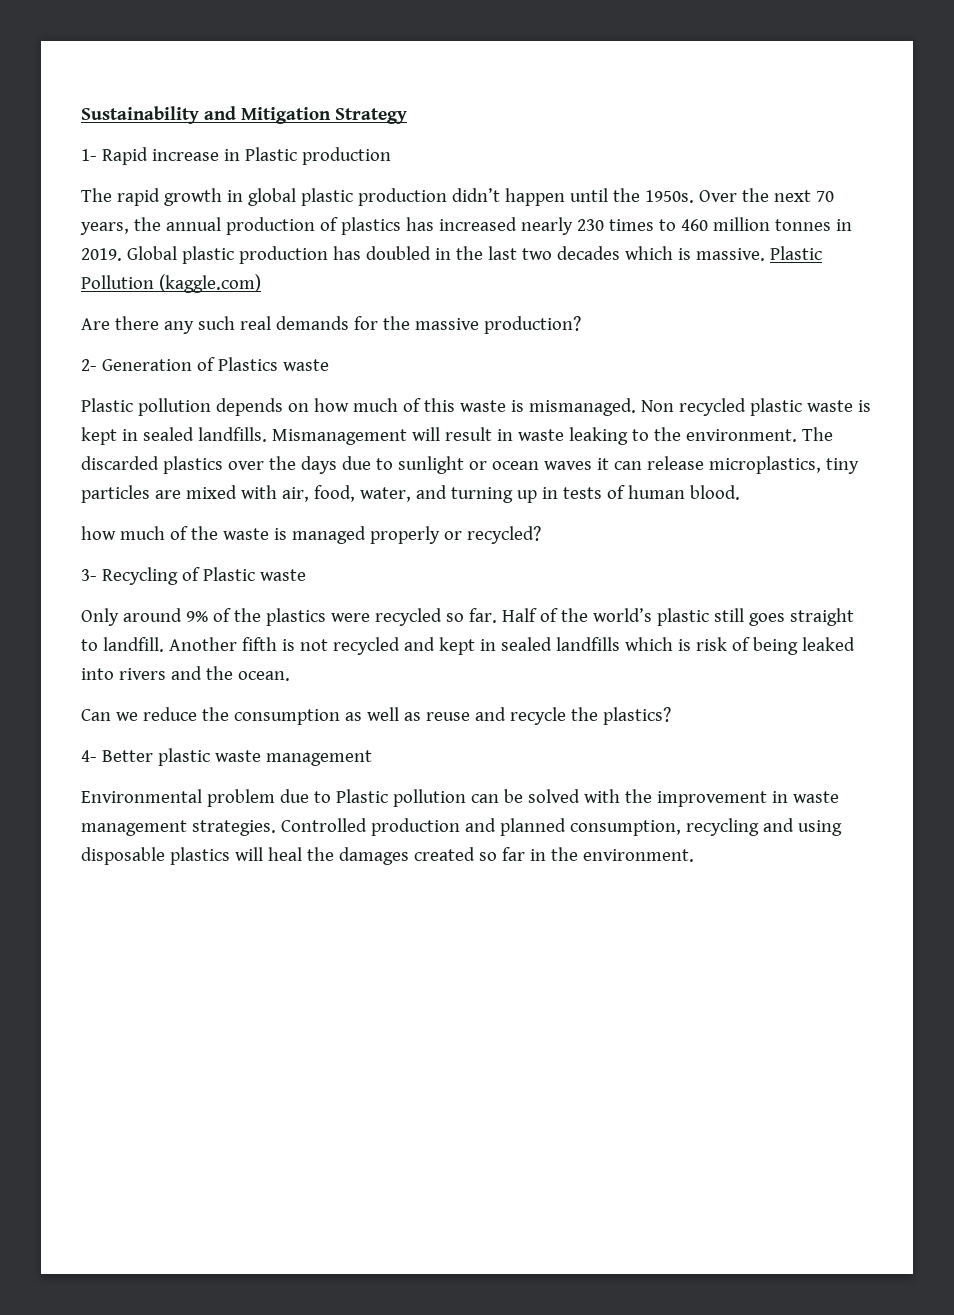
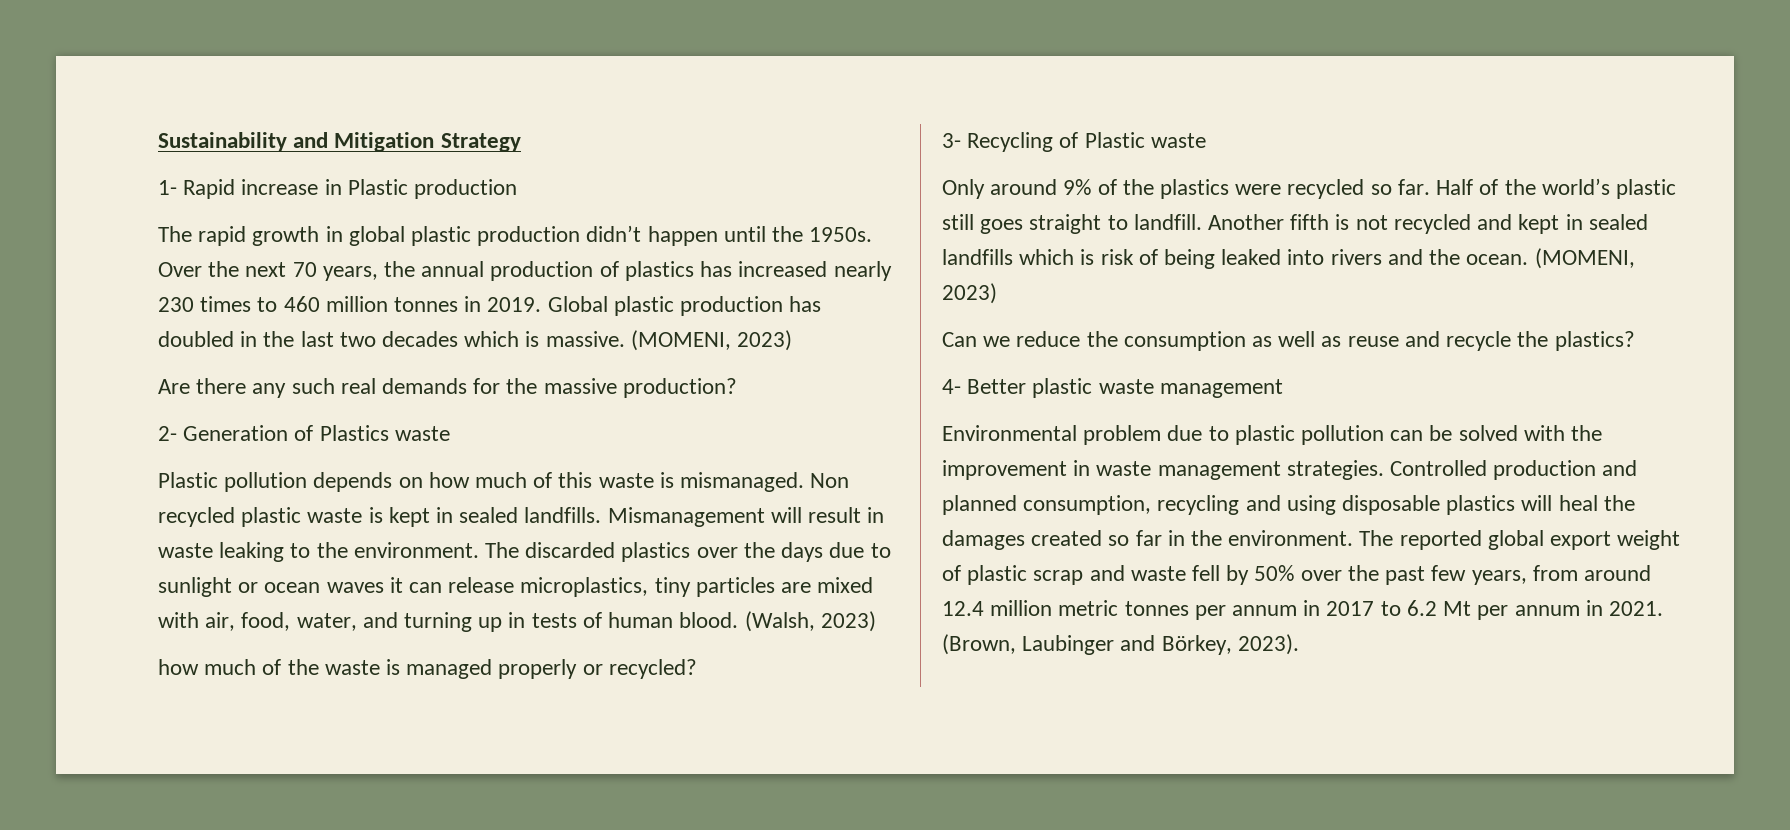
- Global plastic production has doubled in the last two decades which is massive. Plastic Pollution (kaggle.com)
+ Global plastic production has doubled in the last two decades which is massive. (MOMENI, 2023)
+ (Walsh, 2023)
- Another fifth is not recycled and kept in sealed landfills which is risk of being leaked into rivers and the ocean.
+ Another fifth is not recycled and kept in sealed landfills which is risk of being leaked into rivers and the ocean. (MOMENI, 2023)
- Environmental problem due to Plastic pollution can be solved with the improvement in waste management strategies.
+ Environmental problem due to plastic pollution can be solved with the improvement in waste management strategies.
+ The reported global export weight of plastic scrap and waste fell by 50% over the past few years, from around 12.4 million metric tonnes per annum in 2017 to 6.2 Mt per annum in 2021. (Brown, Laubinger and Börkey, 2023).

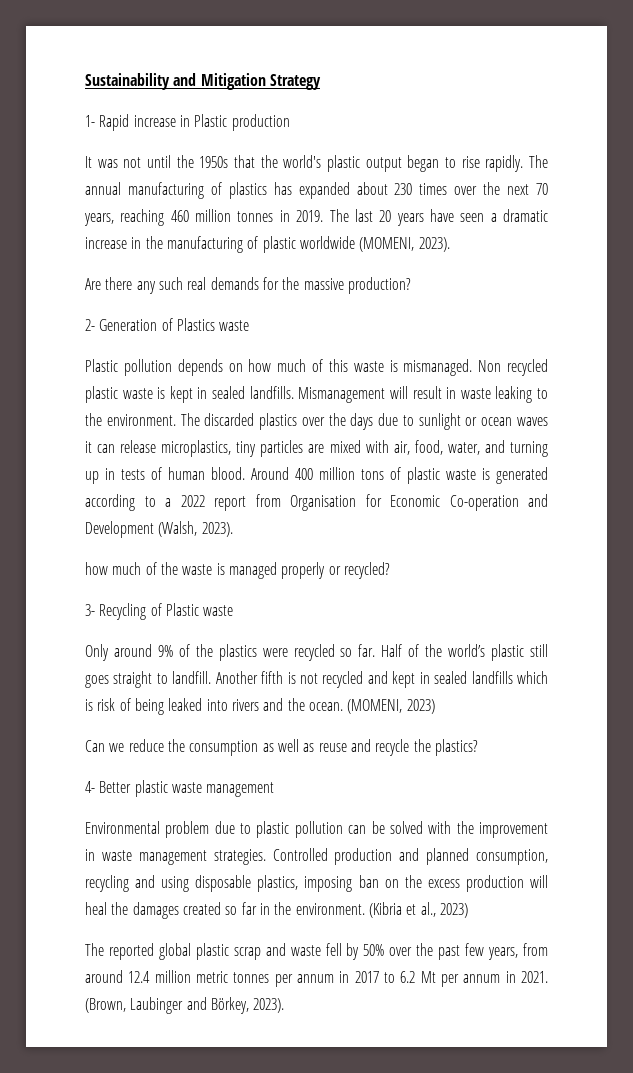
- The rapid growth in global plastic production didn’t happen until the 1950s. Over the next 70 years, the annual production of plastics has increased nearly 230 times to 460 million tonnes in 2019.
+ It was not until the 1950s that the world's plastic output began to rise rapidly. The annual manufacturing of plastics has expanded about 230 times over the next 70 years, reaching 460 million tonnes in 2019.
- Global plastic production has doubled in the last two decades which is massive. (MOMENI, 2023)
+ The last 20 years have seen a dramatic increase in the manufacturing of plastic worldwide (MOMENI, 2023).
- (Walsh, 2023)
+ Around 400 million tons of plastic waste is generated according to a 2022 report from Organisation for Economic Co-operation and Development (Walsh, 2023).
- Controlled production and planned consumption, recycling and using disposable plastics will heal the damages created so far in the environment.
+ Controlled production and planned consumption, recycling and using disposable plastics, imposing ban on the excess production will heal the damages created so far in the environment.
- The reported global export weight of plastic scrap and waste fell by 50% over the past few years, from around 12.4 million metric tonnes per annum in 2017 to 6.2 Mt per annum in 2021.
+ (Kibria et al., 2023)
+ The reported global plastic scrap and waste fell by 50% over the past few years, from around 12.4 million metric tonnes per annum in 2017 to 6.2 Mt per annum in 2021.

